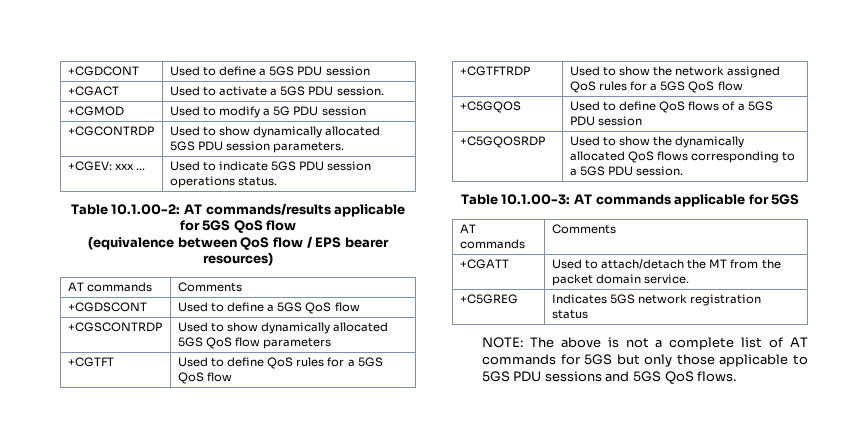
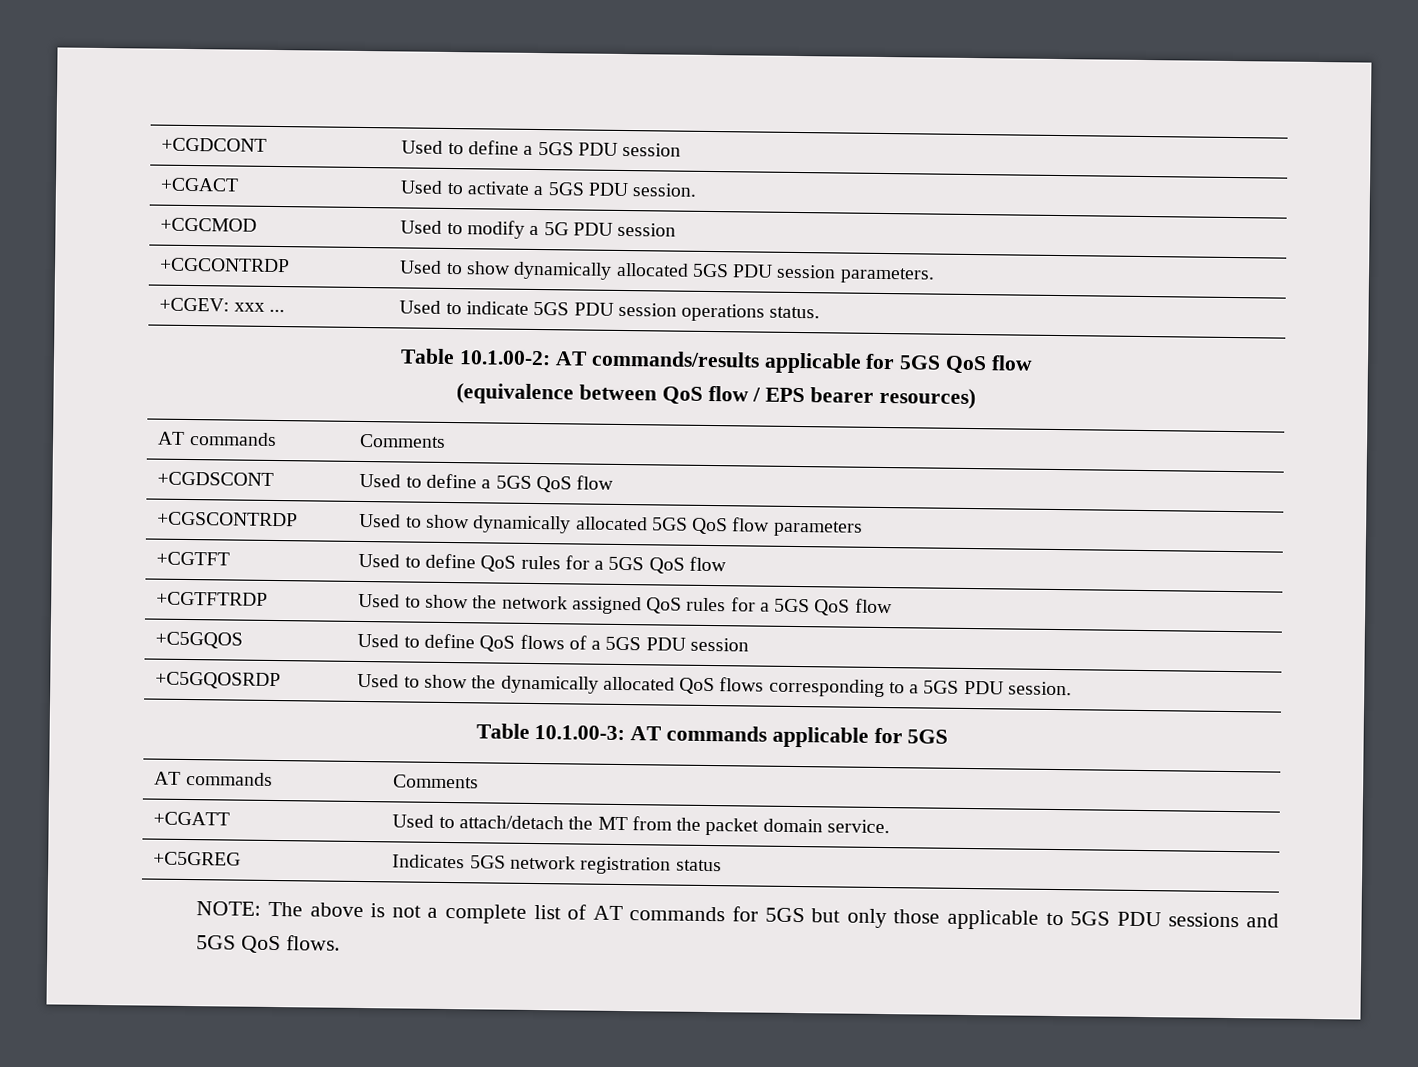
- +CGMOD | Used to modify a 5G PDU session
+ +CGCMOD | Used to modify a 5G PDU session

